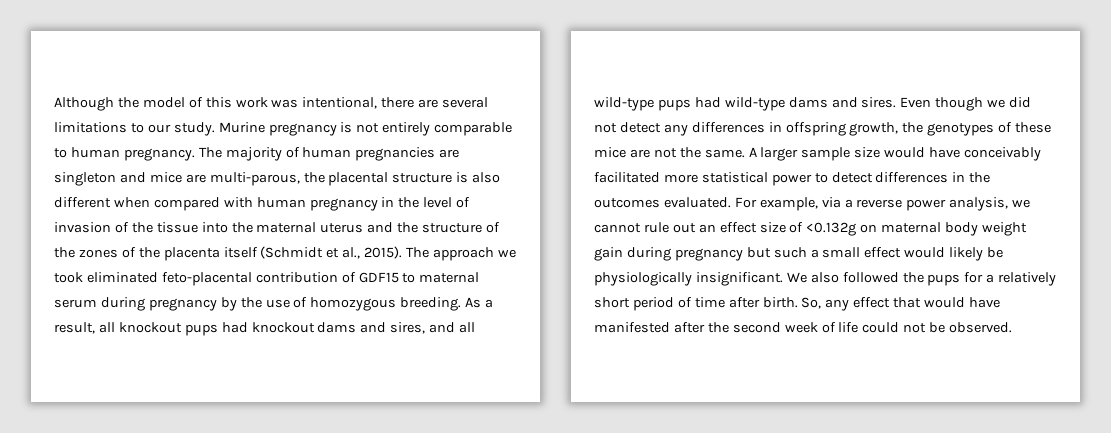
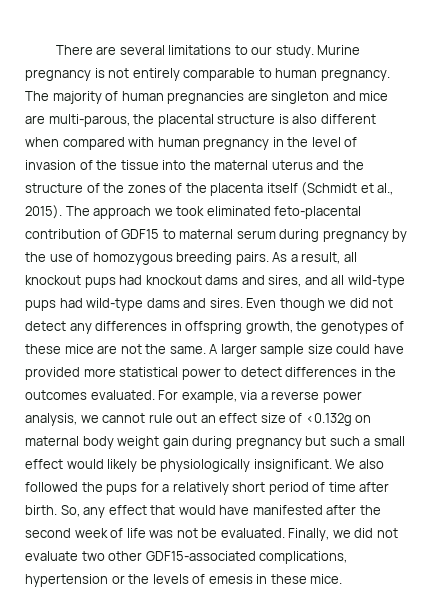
- Although the model of this work was intentional, there are several limitations to our study.
+ There are several limitations to our study.
- The approach we took eliminated feto-placental contribution of GDF15 to maternal serum during pregnancy by the use of homozygous breeding.
+ The approach we took eliminated feto-placental contribution of GDF15 to maternal serum during pregnancy by the use of homozygous breeding pairs.
- A larger sample size would have conceivably facilitated more statistical power to detect differences in the outcomes evaluated.
+ A larger sample size could have provided more statistical power to detect differences in the outcomes evaluated.
- So, any effect that would have manifested after the second week of life could not be observed.
+ So, any effect that would have manifested after the second week of life was not be evaluated. Finally, we did not evaluate two other GDF15-associated complications, hypertension or the levels of emesis in these mice.

